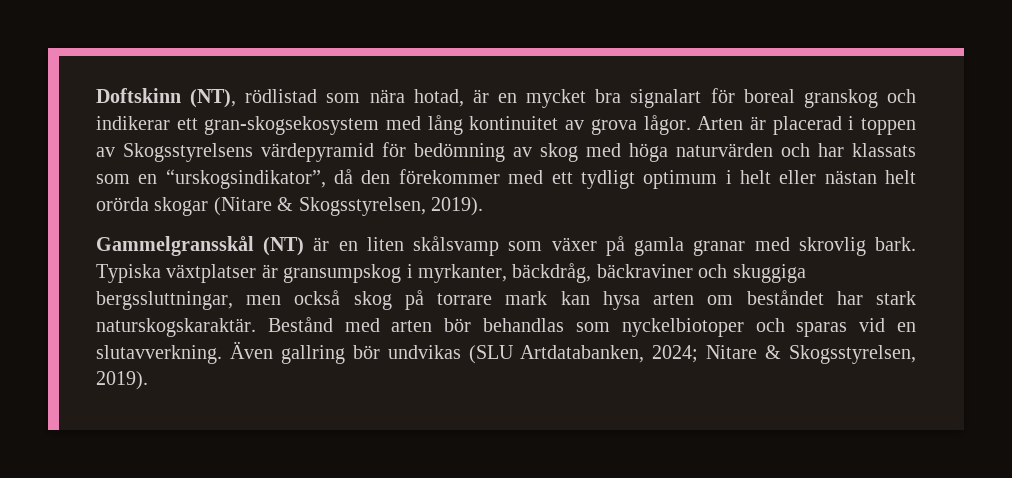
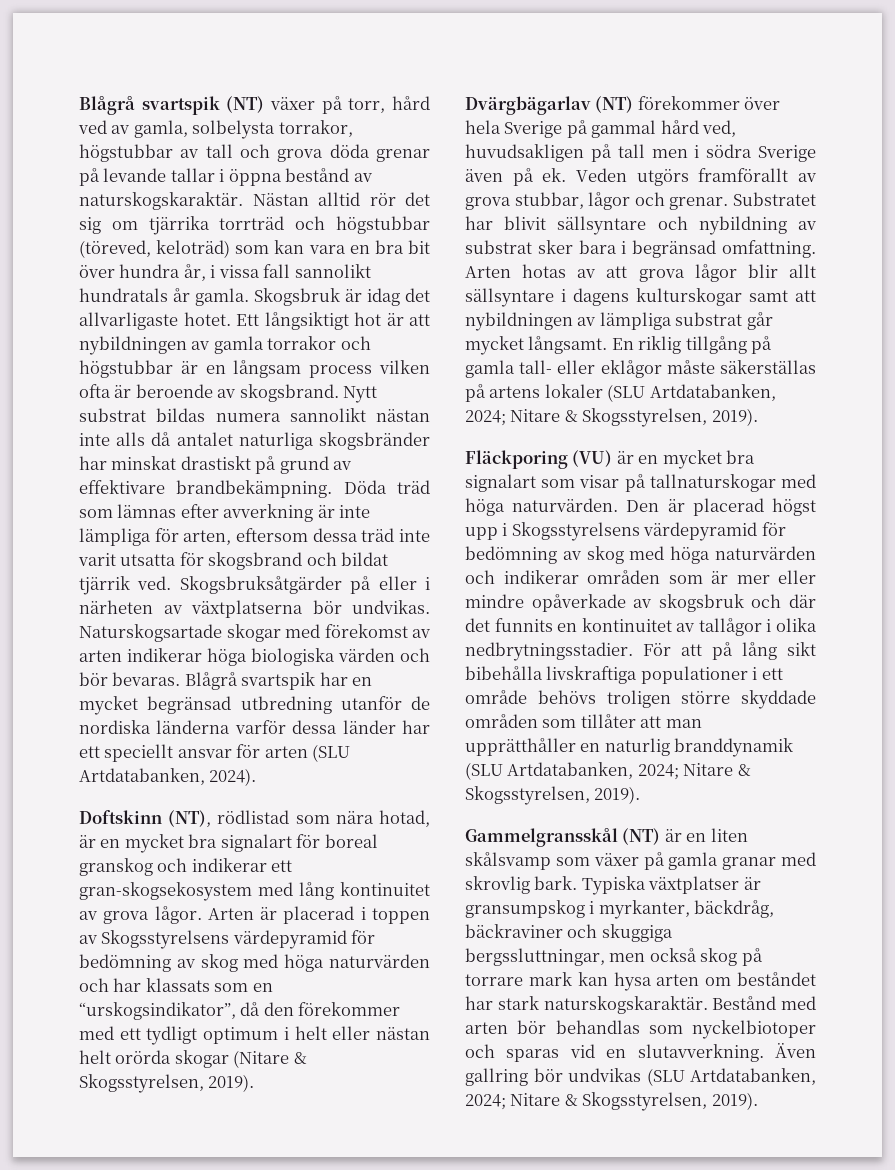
+ Blågrå svartspik (NT) växer på torr, hård ved av gamla, solbelysta torrakor, högstubbar av tall och grova döda grenar på levande tallar i öppna bestånd av naturskogskaraktär. Nästan alltid rör det sig om tjärrika torrträd och högstubbar (töreved, keloträd) som kan vara en bra bit över hundra år, i vissa fall sannolikt hundratals år gamla. Skogsbruk är idag det allvarligaste hotet. Ett långsiktigt hot är att nybildningen av gamla torrakor och högstubbar är en långsam process vilken ofta är beroende av skogsbrand. Nytt substrat bildas numera sannolikt nästan inte alls då antalet naturliga skogsbränder har minskat drastiskt på grund av effektivare brandbekämpning. Döda träd som lämnas efter avverkning är inte lämpliga för arten, eftersom dessa träd inte varit utsatta för skogsbrand och bildat tjärrik ved. Skogsbruksåtgärder på eller i närheten av växtplatserna bör undvikas. Naturskogsartade skogar med förekomst av arten indikerar höga biologiska värden och bör bevaras. Blågrå svartspik har en mycket begränsad utbredning utanför de nordiska länderna varför dessa länder har ett speciellt ansvar för arten (SLU Artdatabanken, 2024).
+ Dvärgbägarlav (NT) förekommer över hela Sverige på gammal hård ved, huvudsakligen på tall men i södra Sverige även på ek. Veden utgörs framförallt av grova stubbar, lågor och grenar. Substratet har blivit sällsyntare och nybildning av substrat sker bara i begränsad omfattning. Arten hotas av att grova lågor blir allt sällsyntare i dagens kulturskogar samt att nybildningen av lämpliga substrat går mycket långsamt. En riklig tillgång på gamla tall- eller eklågor måste säkerställas på artens lokaler (SLU Artdatabanken, 2024; Nitare & Skogsstyrelsen, 2019).
+ Fläckporing (VU) är en mycket bra signalart som visar på tallnaturskogar med höga naturvärden. Den är placerad högst upp i Skogsstyrelsens värdepyramid för bedömning av skog med höga naturvärden och indikerar områden som är mer eller mindre opåverkade av skogsbruk och där det funnits en kontinuitet av tallågor i olika nedbrytningsstadier. För att på lång sikt bibehålla livskraftiga populationer i ett område behövs troligen större skyddade områden som tillåter att man upprätthåller en naturlig branddynamik (SLU Artdatabanken, 2024; Nitare & Skogsstyrelsen, 2019).

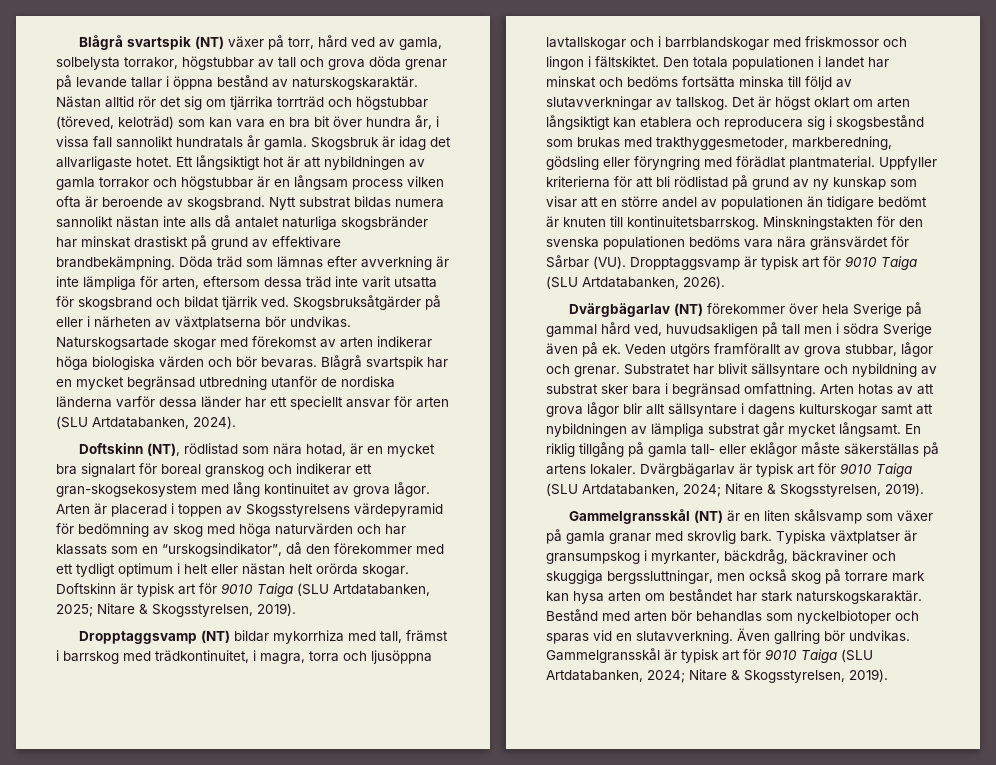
- Arten är placerad i toppen av Skogsstyrelsens värdepyramid för bedömning av skog med höga naturvärden och har klassats som en “urskogsindikator”, då den förekommer med ett tydligt optimum i helt eller nästan helt orörda skogar (Nitare & Skogsstyrelsen, 2019).
+ Arten är placerad i toppen av Skogsstyrelsens värdepyramid för bedömning av skog med höga naturvärden och har klassats som en “urskogsindikator”, då den förekommer med ett tydligt optimum i helt eller nästan helt orörda skogar. Doftskinn är typisk art för 9010 Taiga (SLU Artdatabanken, 2025; Nitare & Skogsstyrelsen, 2019).
+ Dropptaggsvamp (NT) bildar mykorrhiza med tall, främst i barrskog med trädkontinuitet, i magra, torra och ljusöppna lavtallskogar och i barrblandskogar med friskmossor och lingon i fältskiktet. Den totala populationen i landet har minskat och bedöms fortsätta minska till följd av slutavverkningar av tallskog. Det är högst oklart om arten långsiktigt kan etablera och reproducera sig i skogsbestånd som brukas med trakthyggesmetoder, markberedning, gödsling eller föryngring med förädlat plantmaterial. Uppfyller kriterierna för att bli rödlistad på grund av ny kunskap som visar att en större andel av populationen än tidigare bedömt är knuten till kontinuitetsbarrskog. Minskningstakten för den svenska populationen bedöms vara nära gränsvärdet för Sårbar (VU). Dropptaggsvamp är typisk art för 9010 Taiga (SLU Artdatabanken, 2026).
- En riklig tillgång på gamla tall- eller eklågor måste säkerställas på artens lokaler (SLU Artdatabanken, 2024; Nitare & Skogsstyrelsen, 2019).
- Fläckporing (VU) är en mycket bra signalart som visar på tallnaturskogar med höga naturvärden. Den är placerad högst upp i Skogsstyrelsens värdepyramid för bedömning av skog med höga naturvärden och indikerar områden som är mer eller mindre opåverkade av skogsbruk och där det funnits en kontinuitet av tallågor i olika nedbrytningsstadier. För att på lång sikt bibehålla livskraftiga populationer i ett område behövs troligen större skyddade områden som tillåter att man upprätthåller en naturlig branddynamik (SLU Artdatabanken, 2024; Nitare & Skogsstyrelsen, 2019).
+ En riklig tillgång på gamla tall- eller eklågor måste säkerställas på artens lokaler. Dvärgbägarlav är typisk art för 9010 Taiga (SLU Artdatabanken, 2024; Nitare & Skogsstyrelsen, 2019).
- Även gallring bör undvikas (SLU Artdatabanken, 2024; Nitare & Skogsstyrelsen, 2019).
+ Även gallring bör undvikas. Gammelgransskål är typisk art för 9010 Taiga (SLU Artdatabanken, 2024; Nitare & Skogsstyrelsen, 2019).

